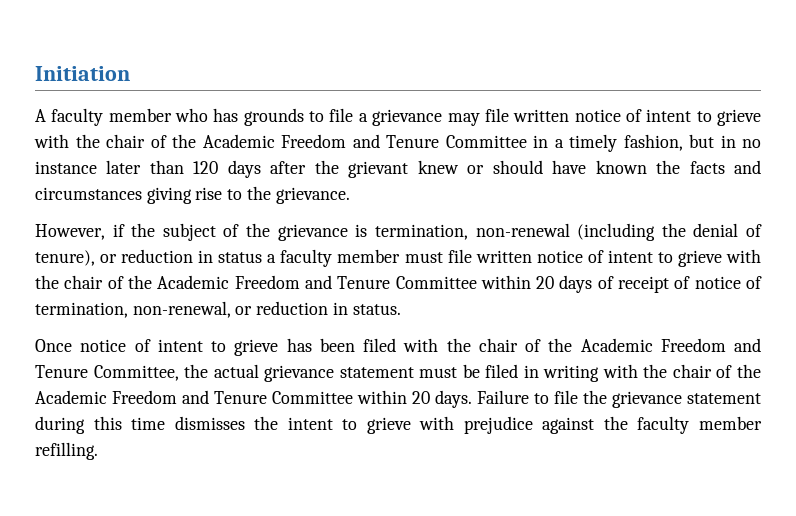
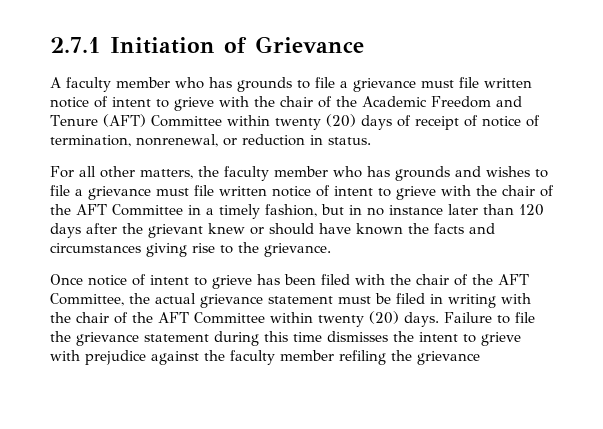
- Initiation
+ 2.7.1 Initiation of Grievance
- A faculty member who has grounds to file a grievance may file written notice of intent to grieve with the chair of the Academic Freedom and Tenure Committee in a timely fashion, but in no instance later than 120 days after the grievant knew or should have known the facts and circumstances giving rise to the grievance.
+ A faculty member who has grounds to file a grievance must file written notice of intent to grieve with the chair of the Academic Freedom and Tenure (AFT) Committee within twenty (20) days of receipt of notice of termination, nonrenewal, or reduction in status.
+ For all other matters, the faculty member who has grounds and wishes to file a grievance must file written notice of intent to grieve with the chair of the AFT Committee in a timely fashion, but in no instance later than 120 days after the grievant knew or should have known the facts and circumstances giving rise to the grievance.
- However, if the subject of the grievance is termination, non-renewal (including the denial of tenure), or reduction in status a faculty member must file written notice of intent to grieve with the chair of the Academic Freedom and Tenure Committee within 20 days of receipt of notice of termination, non-renewal, or reduction in status.
- Once notice of intent to grieve has been filed with the chair of the Academic Freedom and Tenure Committee, the actual grievance statement must be filed in writing with the chair of the Academic Freedom and Tenure Committee within 20 days.
+ Once notice of intent to grieve has been filed with the chair of the AFT Committee, the actual grievance statement must be filed in writing with the chair of the AFT Committee within twenty (20) days.
- Failure to file the grievance statement during this time dismisses the intent to grieve with prejudice against the faculty member refilling.
+ Failure to file the grievance statement during this time dismisses the intent to grieve with prejudice against the faculty member refiling the grievance

